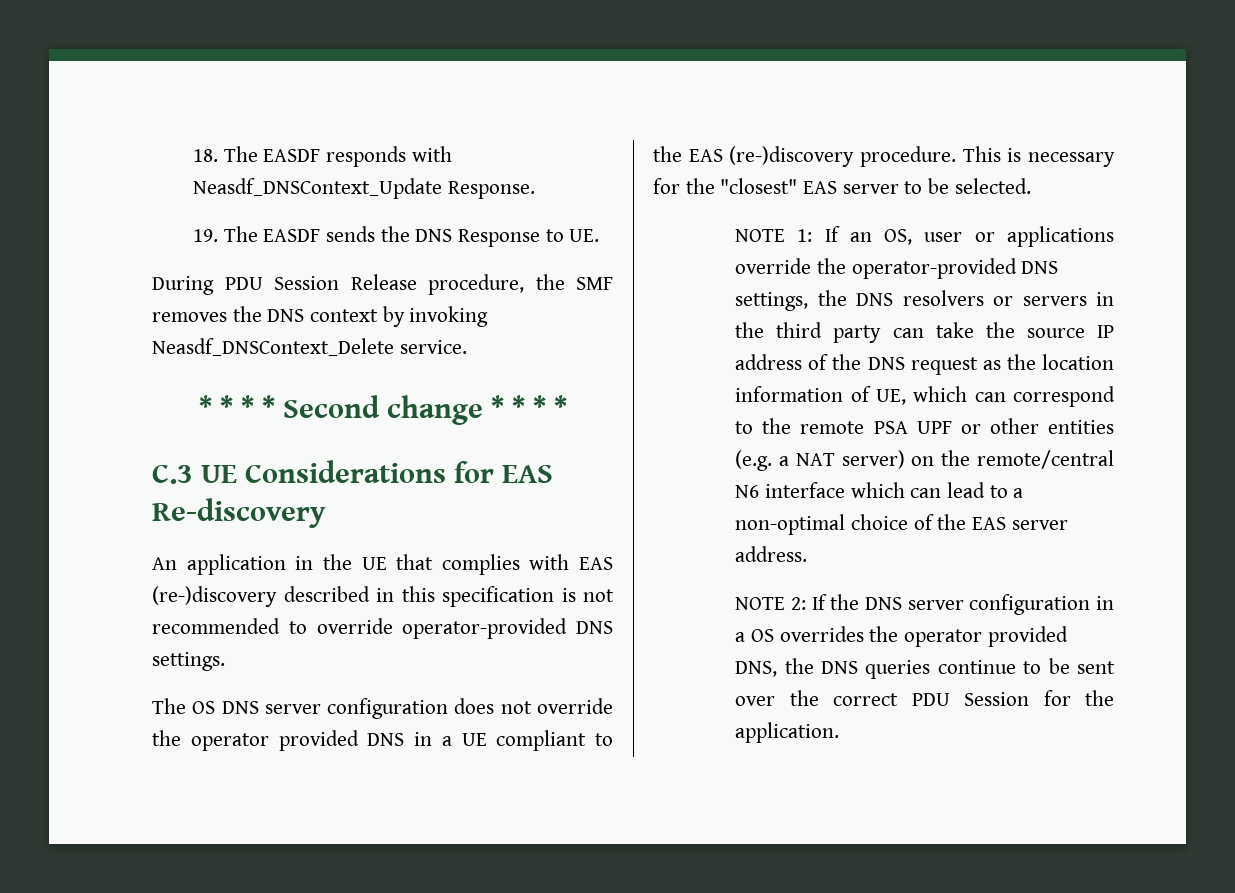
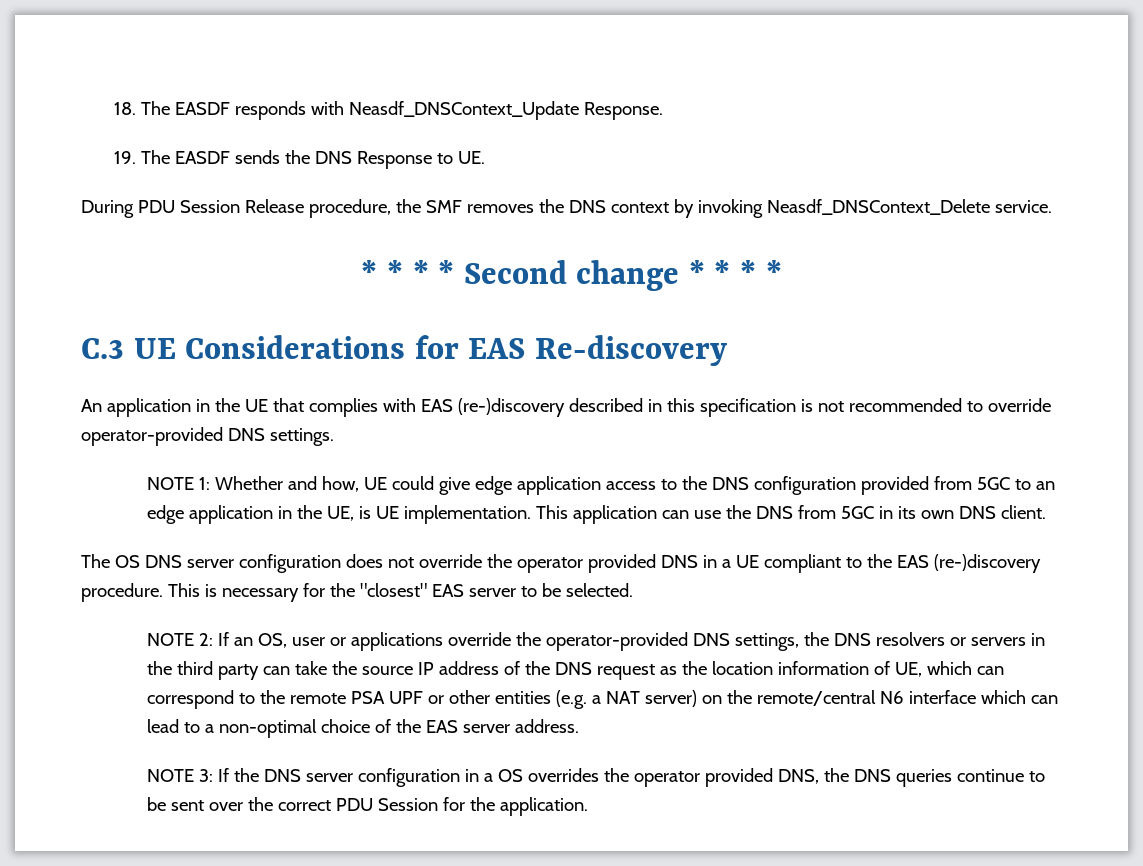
+ NOTE 1: Whether and how, UE could give edge application access to the DNS configuration provided from 5GC to an edge application in the UE, is UE implementation. This application can use the DNS from 5GC in its own DNS client.
- NOTE 1:
+ NOTE 2:
- NOTE 2: If the DNS server configuration in a OS overrides the operator provided DNS, the DNS queries continue to be sent over the correct PDU Session for the application.
+ NOTE 3: If the DNS server configuration in a OS overrides the operator provided DNS, the DNS queries continue to be sent over the correct PDU Session for the application.

